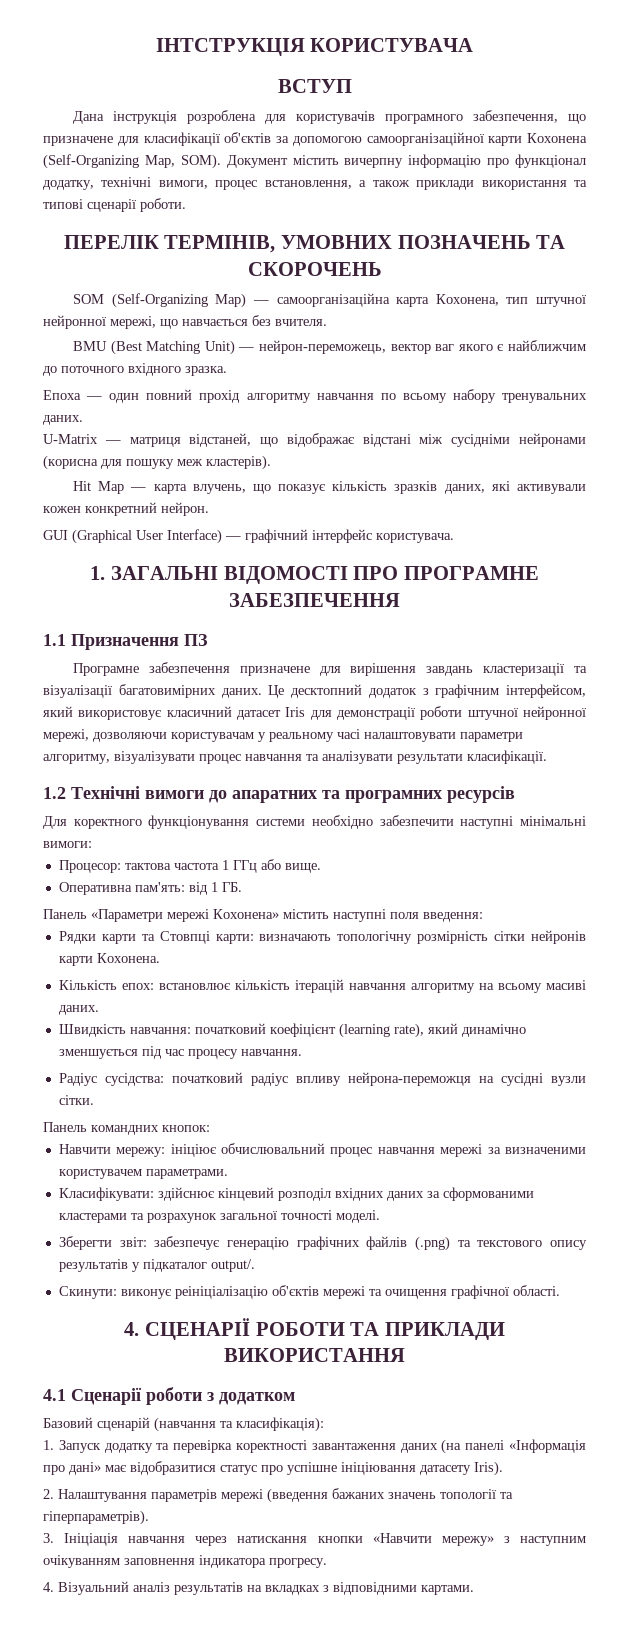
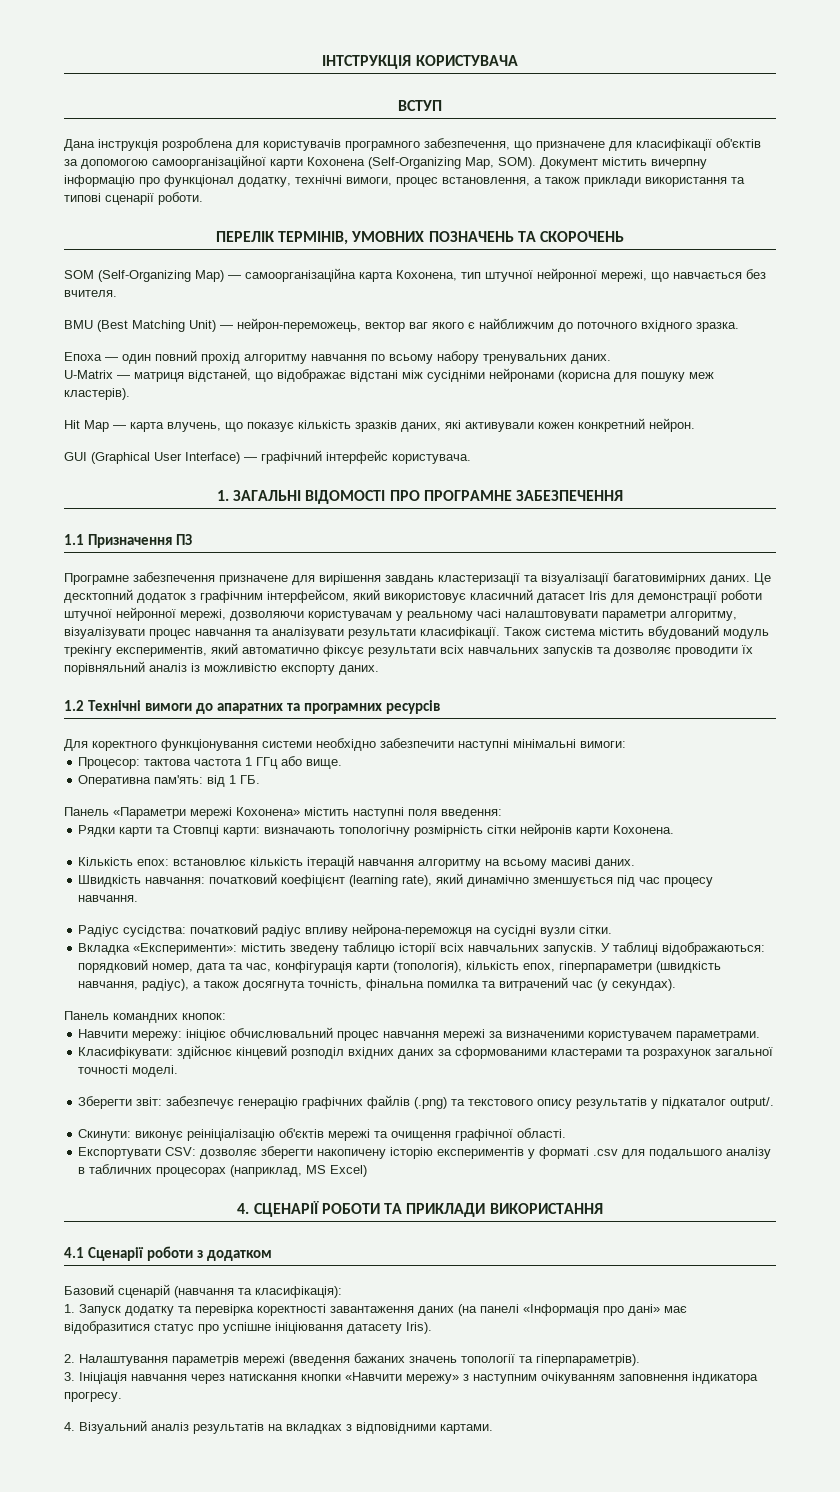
+ Також система містить вбудований модуль трекінгу експериментів, який автоматично фіксує результати всіх навчальних запусків та дозволяє проводити їх порівняльний аналіз із можливістю експорту даних.
+ Вкладка «Експерименти»: містить зведену таблицю історії всіх навчальних запусків. У таблиці відображаються: порядковий номер, дата та час, конфігурація карти (топологія), кількість епох, гіперпараметри (швидкість навчання, радіус), а також досягнута точність, фінальна помилка та витрачений час (у секундах).
+ Експортувати CSV: дозволяє зберегти накопичену історію експериментів у форматі .csv для подальшого аналізу в табличних процесорах (наприклад, MS Excel)

